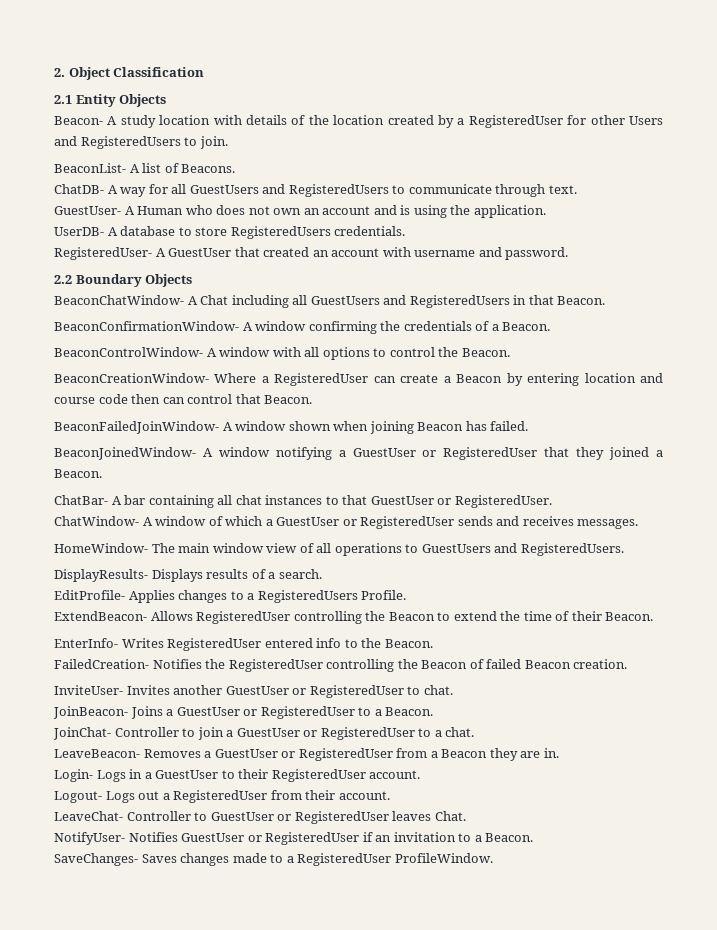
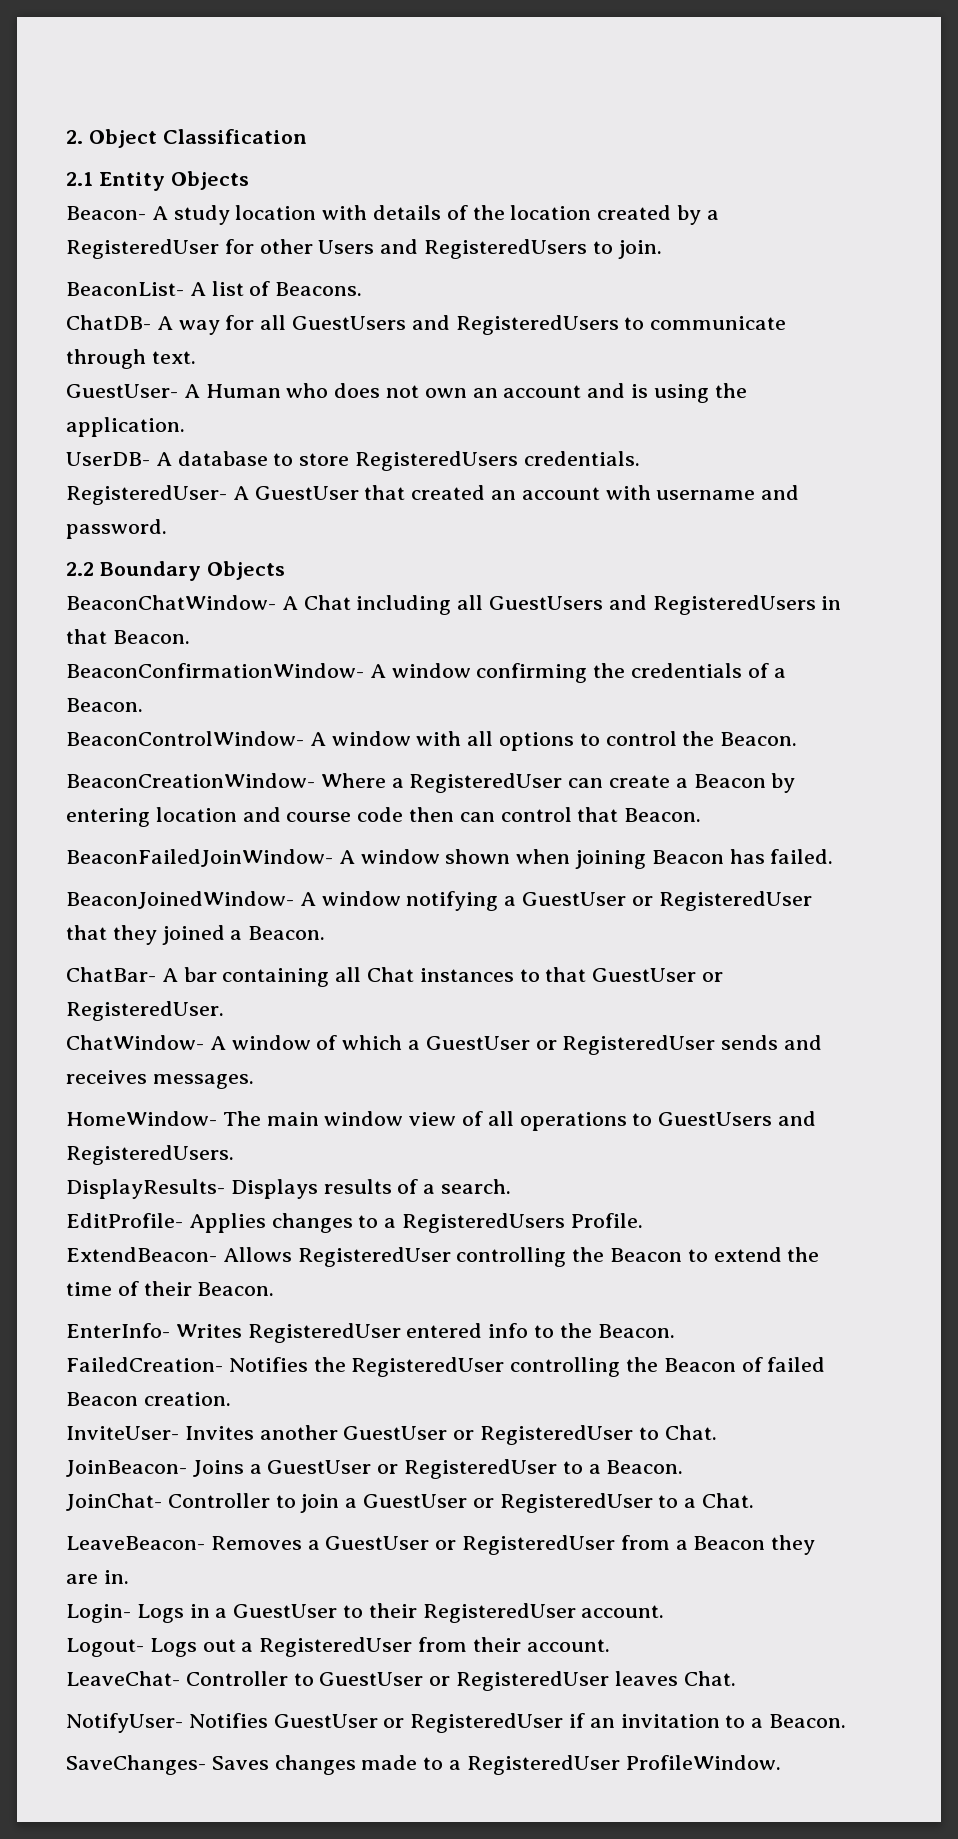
- ChatBar- A bar containing all chat instances to that GuestUser or RegisteredUser.
+ ChatBar- A bar containing all Chat instances to that GuestUser or RegisteredUser.
- InviteUser- Invites another GuestUser or RegisteredUser to chat.
+ InviteUser- Invites another GuestUser or RegisteredUser to Chat.
- JoinChat- Controller to join a GuestUser or RegisteredUser to a chat.
+ JoinChat- Controller to join a GuestUser or RegisteredUser to a Chat.

